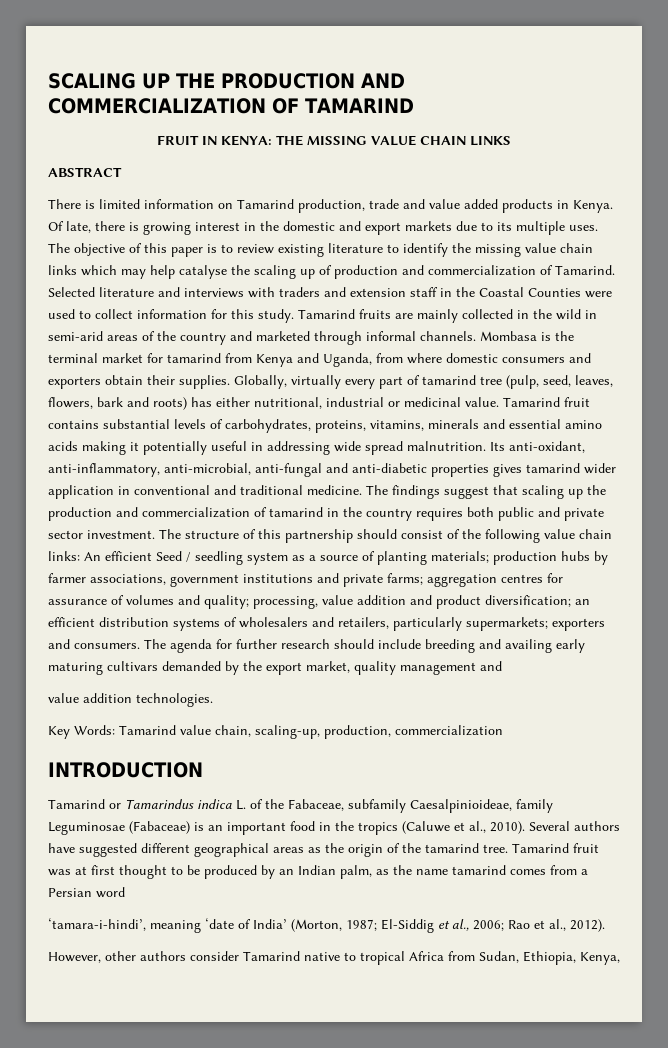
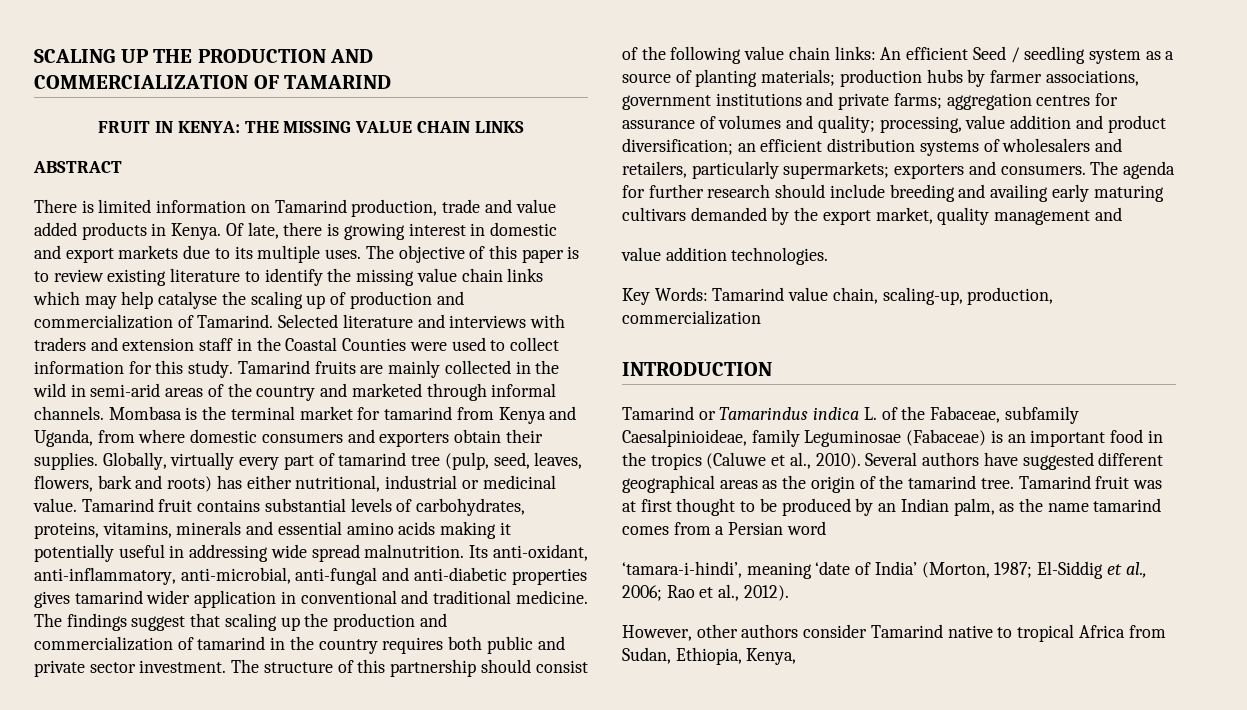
- Of late, there is growing interest in the domestic and export markets due to its multiple uses.
+ Of late, there is growing interest in domestic and export markets due to its multiple uses.

